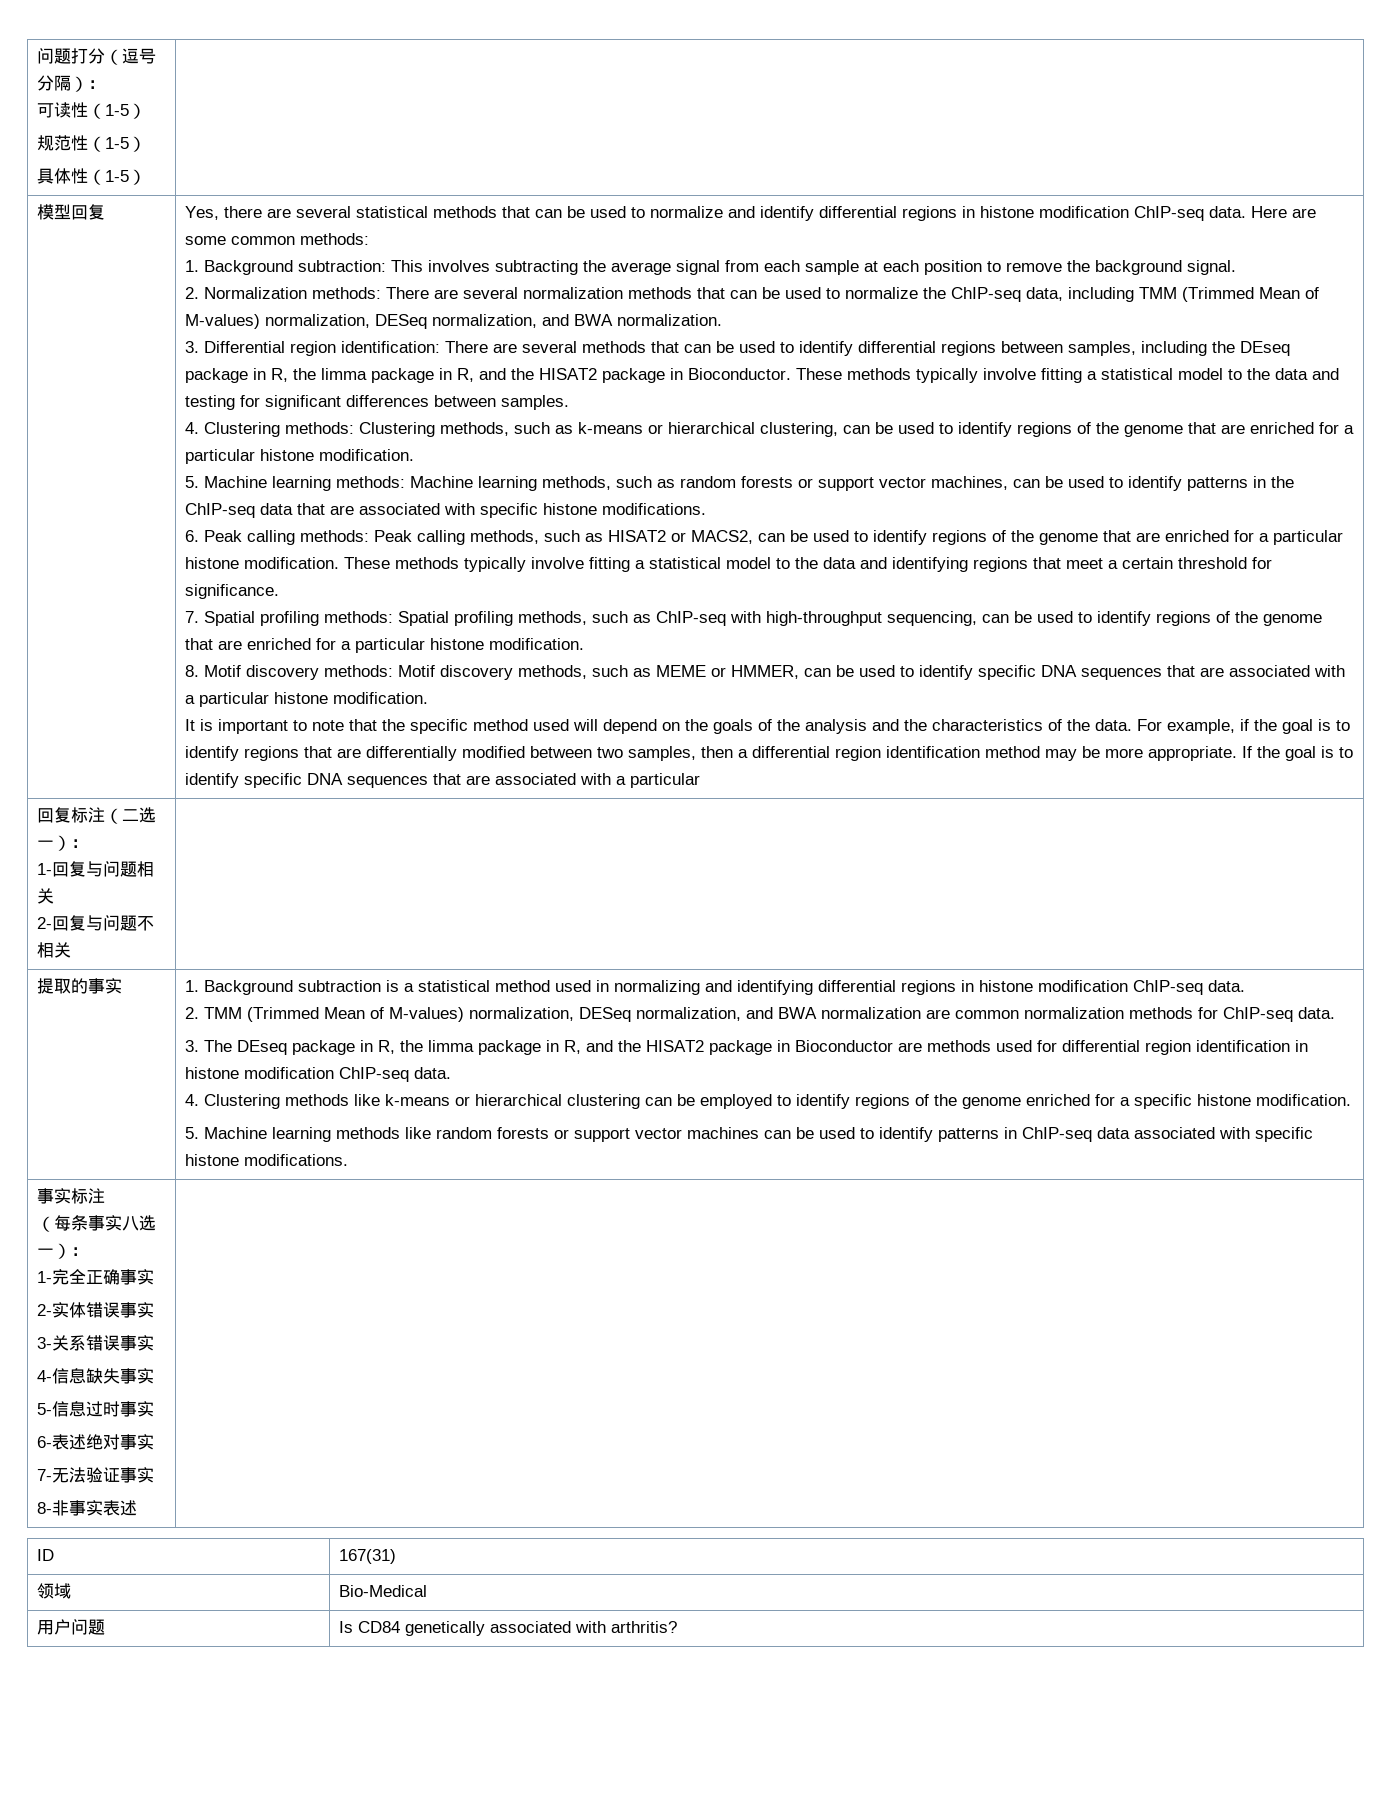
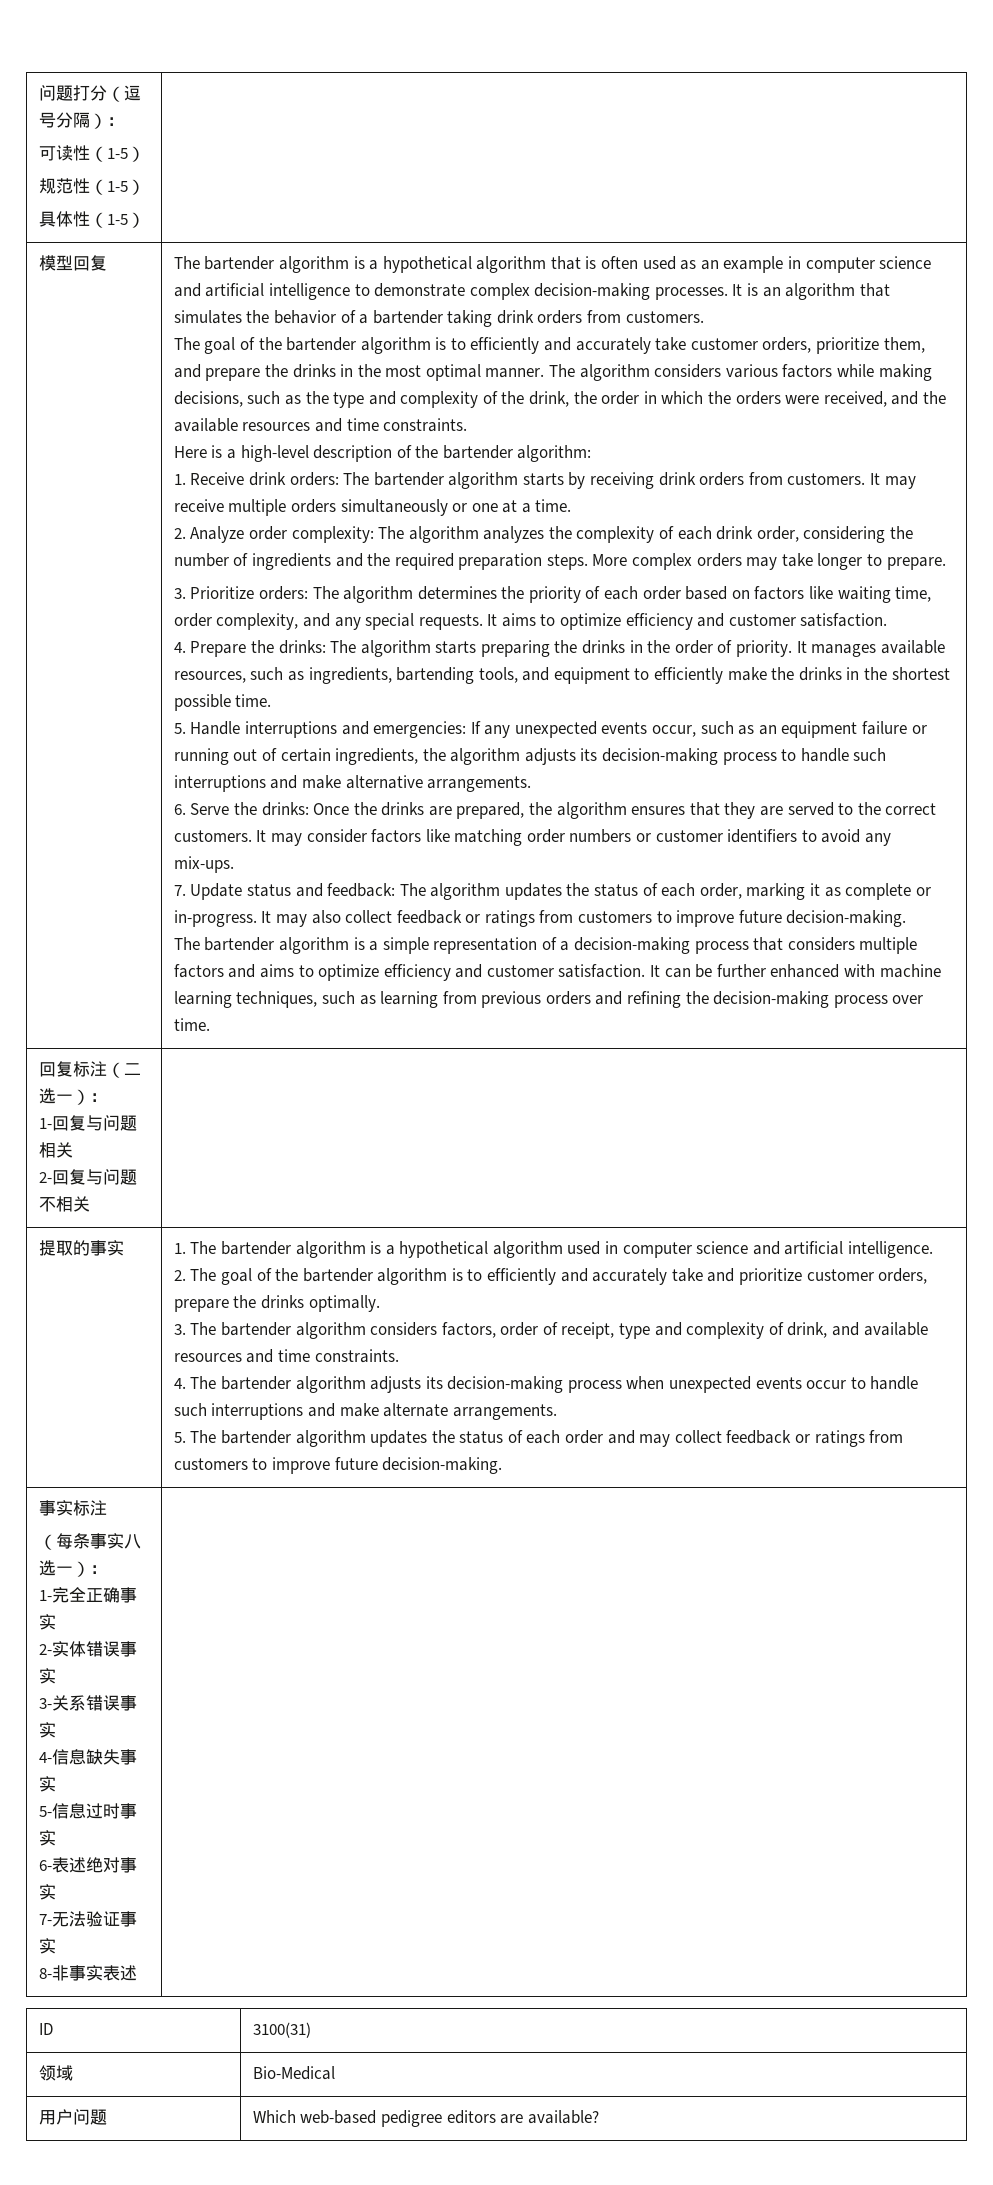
- Yes, there are several statistical methods that can be used to normalize and identify differential regions in histone modification ChIP-seq data. Here are some common methods:
- 1. Background subtraction: This involves subtracting the average signal from each sample at each position to remove the background signal.
- 2. Normalization methods: There are several normalization methods that can be used to normalize the ChIP-seq data, including TMM (Trimmed Mean of M-values) normalization, DESeq normalization, and BWA normalization.
- 3. Differential region identification: There are several methods that can be used to identify differential regions between samples, including the DEseq package in R, the limma package in R, and the HISAT2 package in Bioconductor. These methods typically involve fitting a statistical model to the data and testing for significant differences between samples.
- 4. Clustering methods: Clustering methods, such as k-means or hierarchical clustering, can be used to identify regions of the genome that are enriched for a particular histone modification.
- 5. Machine learning methods: Machine learning methods, such as random forests or support vector machines, can be used to identify patterns in the ChIP-seq data that are associated with specific histone modifications.
- 6. Peak calling methods: Peak calling methods, such as HISAT2 or MACS2, can be used to identify regions of the genome that are enriched for a particular histone modification. These methods typically involve fitting a statistical model to the data and identifying regions that meet a certain threshold for significance.
- 7. Spatial profiling methods: Spatial profiling methods, such as ChIP-seq with high-throughput sequencing, can be used to identify regions of the genome that are enriched for a particular histone modification.
- 8. Motif discovery methods: Motif discovery methods, such as MEME or HMMER, can be used to identify specific DNA sequences that are associated with a particular histone modification.
- It is important to note that the specific method used will depend on the goals of the analysis and the characteristics of the data. For example, if the goal is to identify regions that are differentially modified between two samples, then a differential region identification method may be more appropriate. If the goal is to identify specific DNA sequences that are associated with a particular
+ The bartender algorithm is a hypothetical algorithm that is often used as an example in computer science and artificial intelligence to demonstrate complex decision-making processes. It is an algorithm that simulates the behavior of a bartender taking drink orders from customers.
+ The goal of the bartender algorithm is to efficiently and accurately take customer orders, prioritize them, and prepare the drinks in the most optimal manner. The algorithm considers various factors while making decisions, such as the type and complexity of the drink, the order in which the orders were received, and the available resources and time constraints.
+ Here is a high-level description of the bartender algorithm:
+ 1. Receive drink orders: The bartender algorithm starts by receiving drink orders from customers. It may receive multiple orders simultaneously or one at a time.
+ 2. Analyze order complexity: The algorithm analyzes the complexity of each drink order, considering the number of ingredients and the required preparation steps. More complex orders may take longer to prepare.
+ 3. Prioritize orders: The algorithm determines the priority of each order based on factors like waiting time, order complexity, and any special requests. It aims to optimize efficiency and customer satisfaction.
+ 4. Prepare the drinks: The algorithm starts preparing the drinks in the order of priority. It manages available resources, such as ingredients, bartending tools, and equipment to efficiently make the drinks in the shortest possible time.
+ 5. Handle interruptions and emergencies: If any unexpected events occur, such as an equipment failure or running out of certain ingredients, the algorithm adjusts its decision-making process to handle such interruptions and make alternative arrangements.
+ 6. Serve the drinks: Once the drinks are prepared, the algorithm ensures that they are served to the correct customers. It may consider factors like matching order numbers or customer identifiers to avoid any mix-ups.
+ 7. Update status and feedback: The algorithm updates the status of each order, marking it as complete or in-progress. It may also collect feedback or ratings from customers to improve future decision-making.
+ The bartender algorithm is a simple representation of a decision-making process that considers multiple factors and aims to optimize efficiency and customer satisfaction. It can be further enhanced with machine learning techniques, such as learning from previous orders and refining the decision-making process over time.
- 1. Background subtraction is a statistical method used in normalizing and identifying differential regions in histone modification ChIP-seq data.
- 2. TMM (Trimmed Mean of M-values) normalization, DESeq normalization, and BWA normalization are common normalization methods for ChIP-seq data.
- 3. The DEseq package in R, the limma package in R, and the HISAT2 package in Bioconductor are methods used for differential region identification in histone modification ChIP-seq data.
- 4. Clustering methods like k-means or hierarchical clustering can be employed to identify regions of the genome enriched for a specific histone modification.
- 5. Machine learning methods like random forests or support vector machines can be used to identify patterns in ChIP-seq data associated with specific histone modifications.
+ 1. The bartender algorithm is a hypothetical algorithm used in computer science and artificial intelligence.
+ 2. The goal of the bartender algorithm is to efficiently and accurately take and prioritize customer orders, prepare the drinks optimally.
+ 3. The bartender algorithm considers factors, order of receipt, type and complexity of drink, and available resources and time constraints.
+ 4. The bartender algorithm adjusts its decision-making process when unexpected events occur to handle such interruptions and make alternate arrangements.
+ 5. The bartender algorithm updates the status of each order and may collect feedback or ratings from customers to improve future decision-making.
- ID | 167(31)
+ ID | 3100(31)
- 用户问题 | Is CD84 genetically associated with arthritis?
+ 用户问题 | Which web-based pedigree editors are available?

